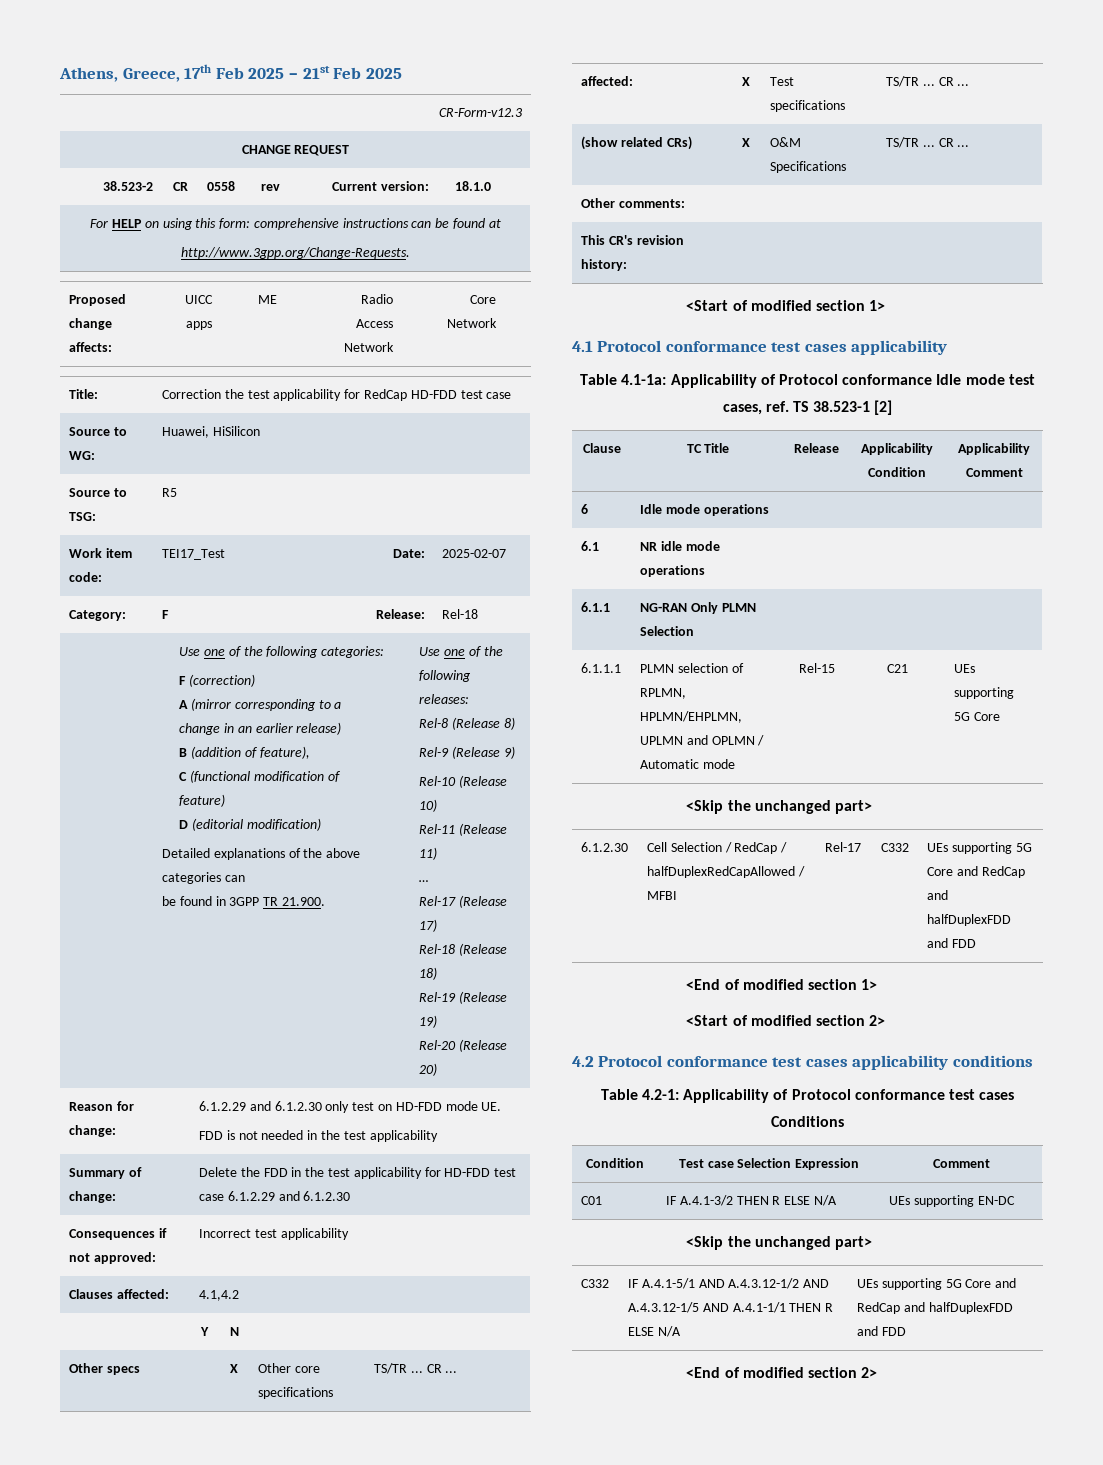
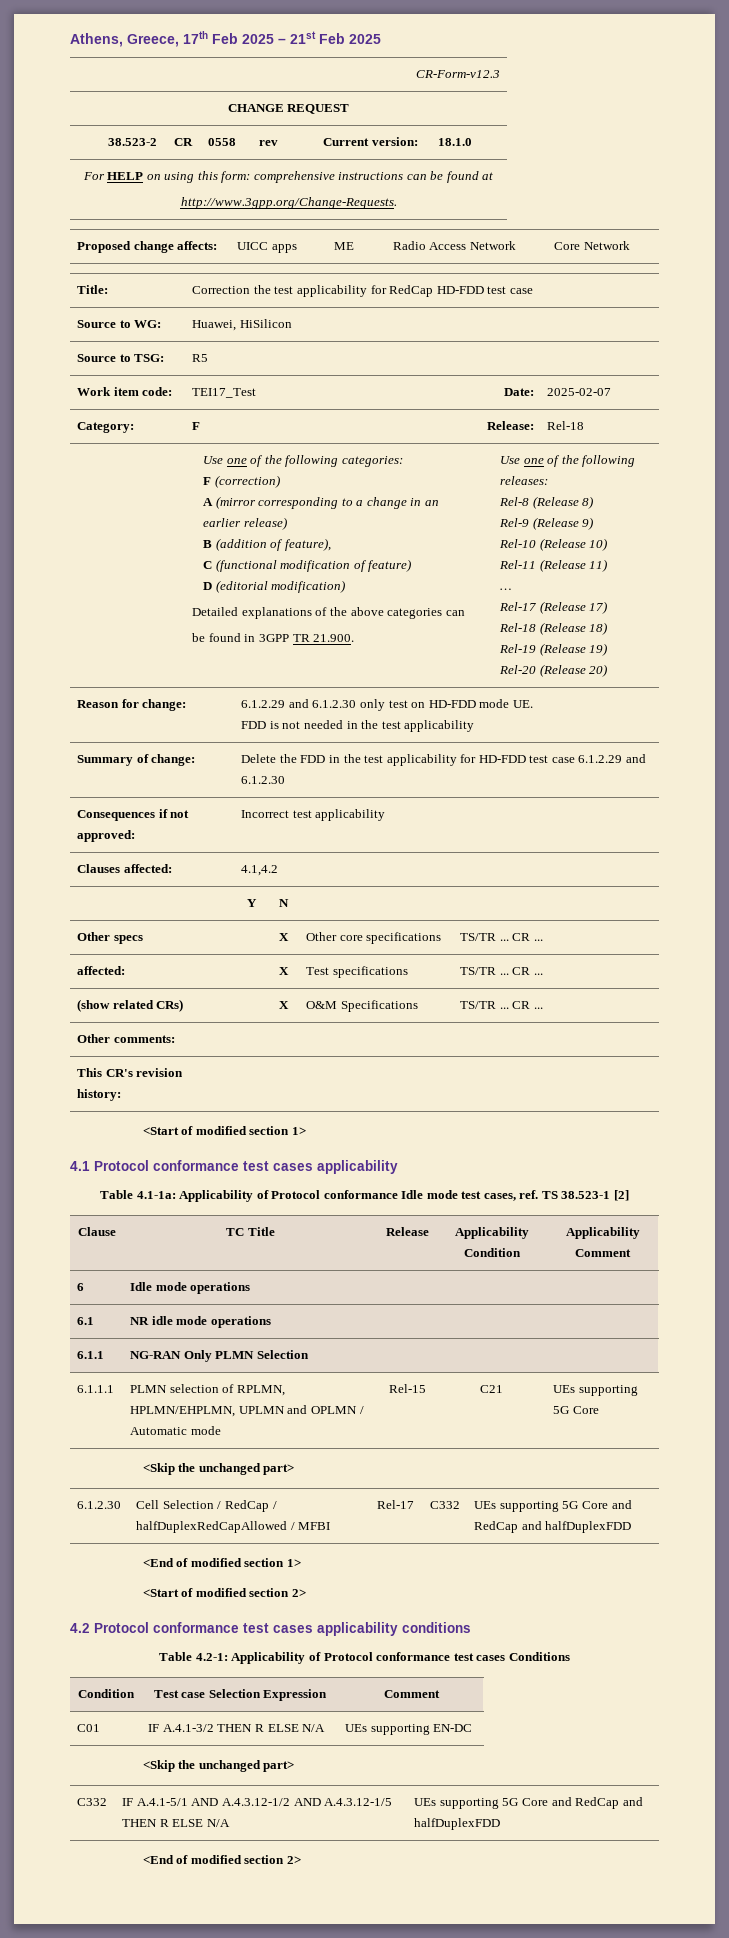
- 6.1.2.30 | Cell Selection / RedCap / halfDuplexRedCapAllowed / MFBI | Rel-17 | C332 | UEs supporting 5G Core and RedCap and halfDuplexFDD and FDD
+ 6.1.2.30 | Cell Selection / RedCap / halfDuplexRedCapAllowed / MFBI | Rel-17 | C332 | UEs supporting 5G Core and RedCap and halfDuplexFDD
- C332 | IF A.4.1-5/1 AND A.4.3.12-1/2 AND A.4.3.12-1/5 AND A.4.1-1/1 THEN R ELSE N/A | UEs supporting 5G Core and RedCap and halfDuplexFDD and FDD
+ C332 | IF A.4.1-5/1 AND A.4.3.12-1/2 AND A.4.3.12-1/5 THEN R ELSE N/A | UEs supporting 5G Core and RedCap and halfDuplexFDD

